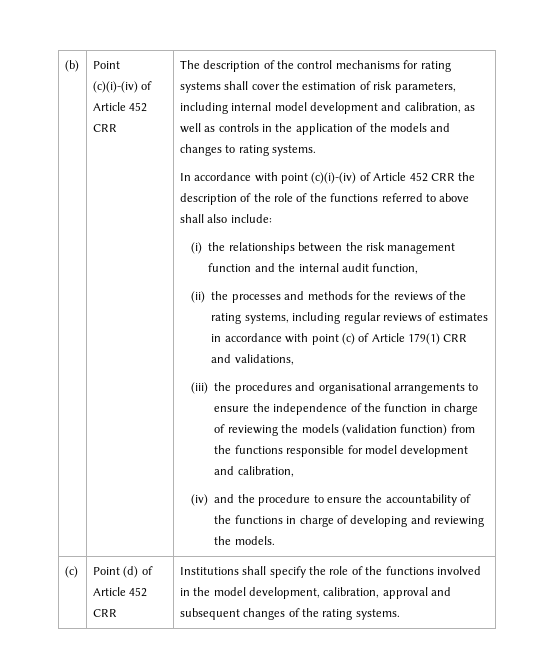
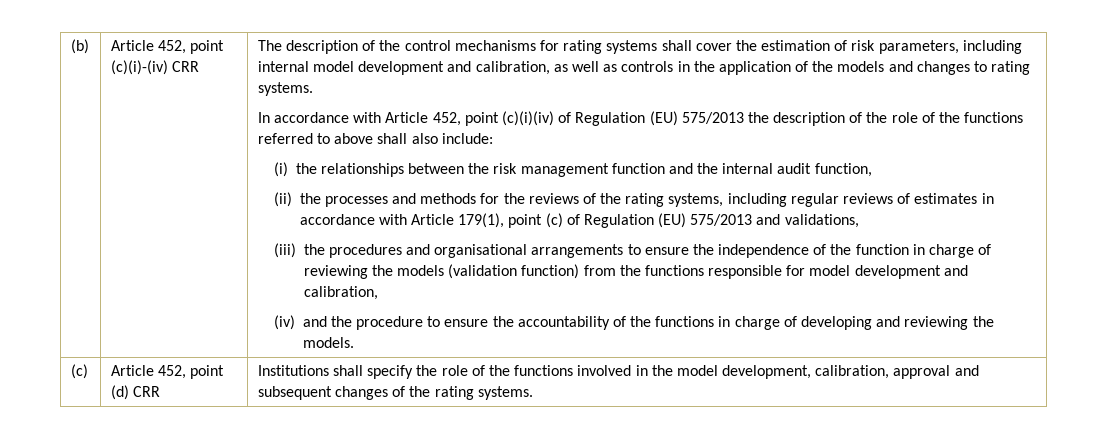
- Point (c)(i)-(iv) of Article 452 CRR
+ Article 452, point (c)(i)-(iv) CRR
- In accordance with point (c)(i)-(iv) of Article 452 CRR the description of the role of the functions referred to above shall also include:
+ In accordance with Article 452, point (c)(i)(iv) of Regulation (EU) 575/2013 the description of the role of the functions referred to above shall also include:
- (ii) the processes and methods for the reviews of the rating systems, including regular reviews of estimates in accordance with point (c) of Article 179(1) CRR and validations,
+ (ii) the processes and methods for the reviews of the rating systems, including regular reviews of estimates in accordance with Article 179(1), point (c) of Regulation (EU) 575/2013 and validations,
- (c) | Point (d) of Article 452 CRR | Institutions shall specify the role of the functions involved in the model development, calibration, approval and subsequent changes of the rating systems.
+ (c) | Article 452, point (d) CRR | Institutions shall specify the role of the functions involved in the model development, calibration, approval and subsequent changes of the rating systems.

